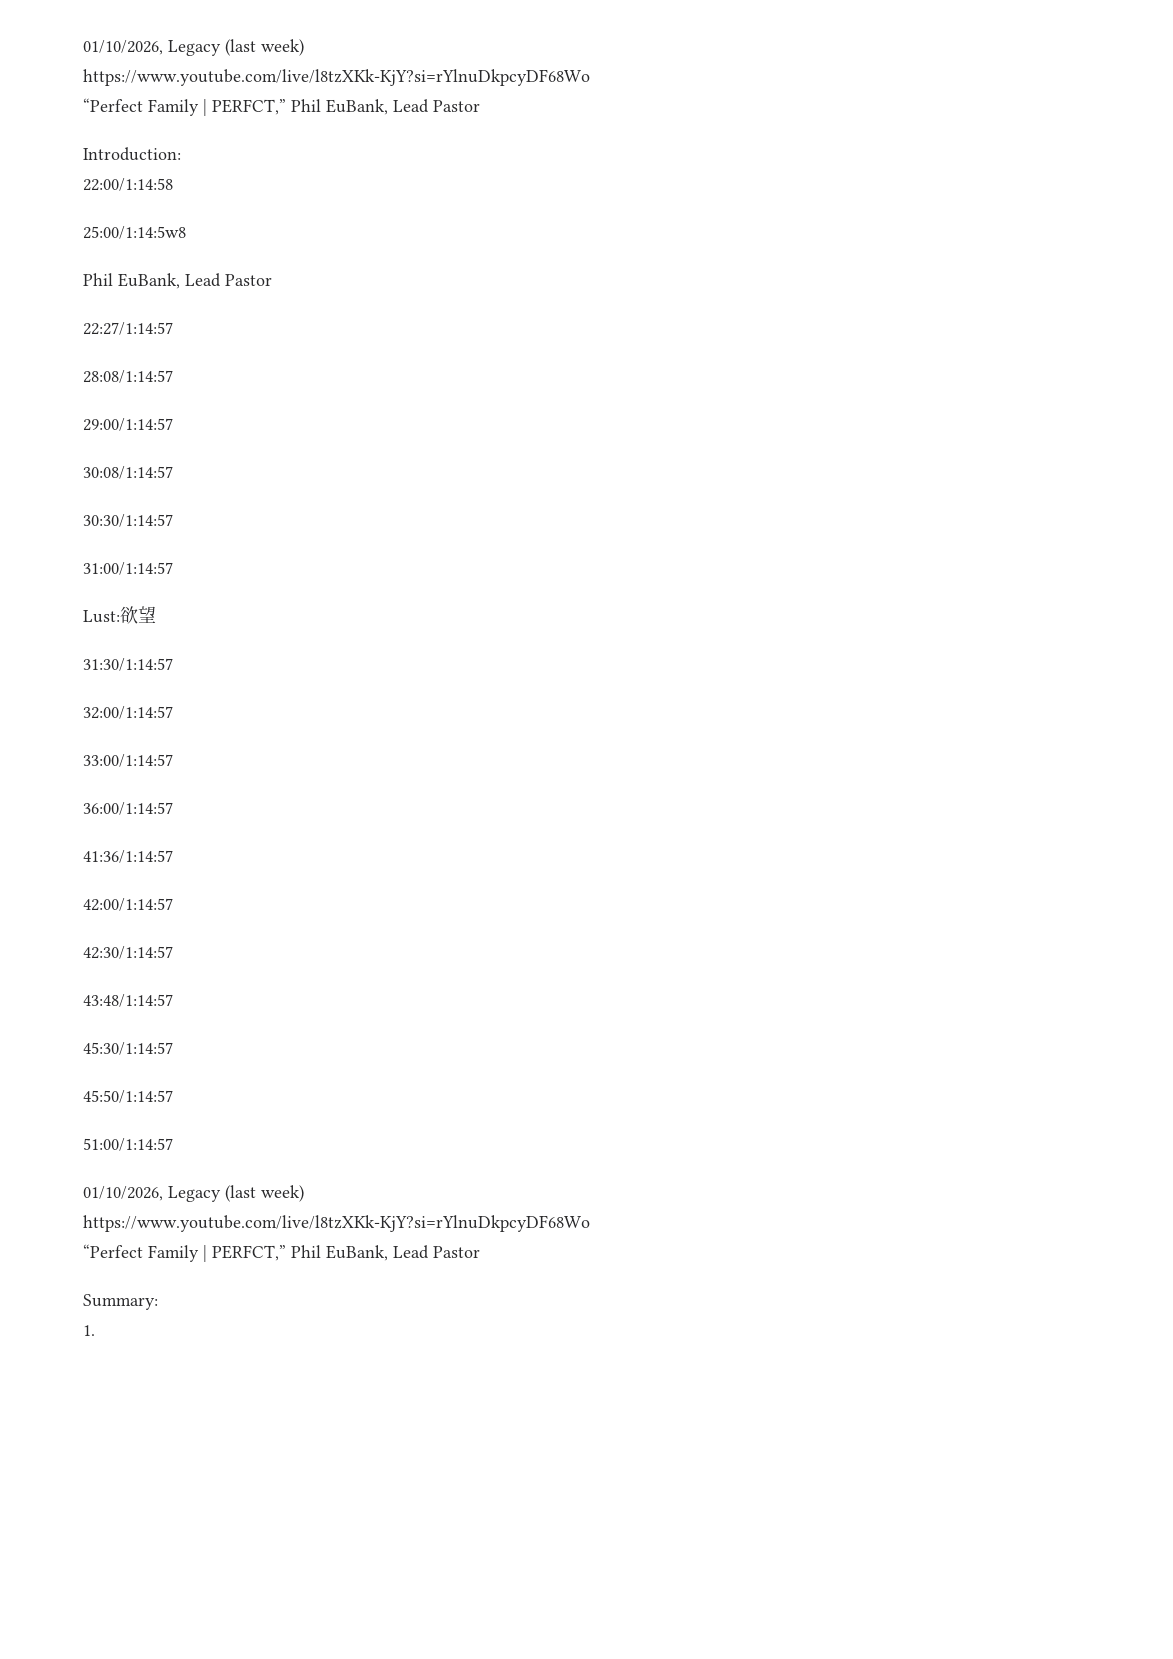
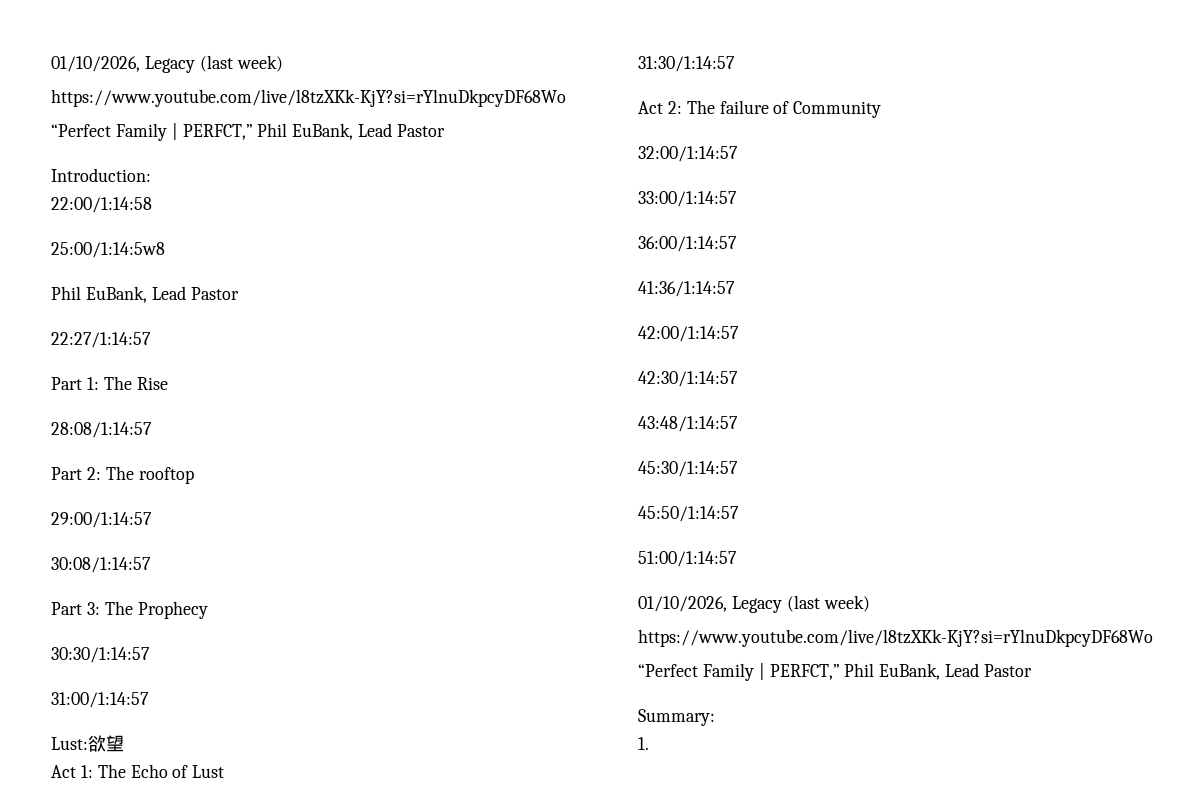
+ Part 1: The Rise
  28:08/1:14:57
+ Part 2: The rooftop
  29:00/1:14:57
  30:08/1:14:57
+ Part 3: The Prophecy
  30:30/1:14:57
  31:00/1:14:57
  Lust:欲望
+ Act 1: The Echo of Lust
  31:30/1:14:57
+ Act 2: The failure of Community

